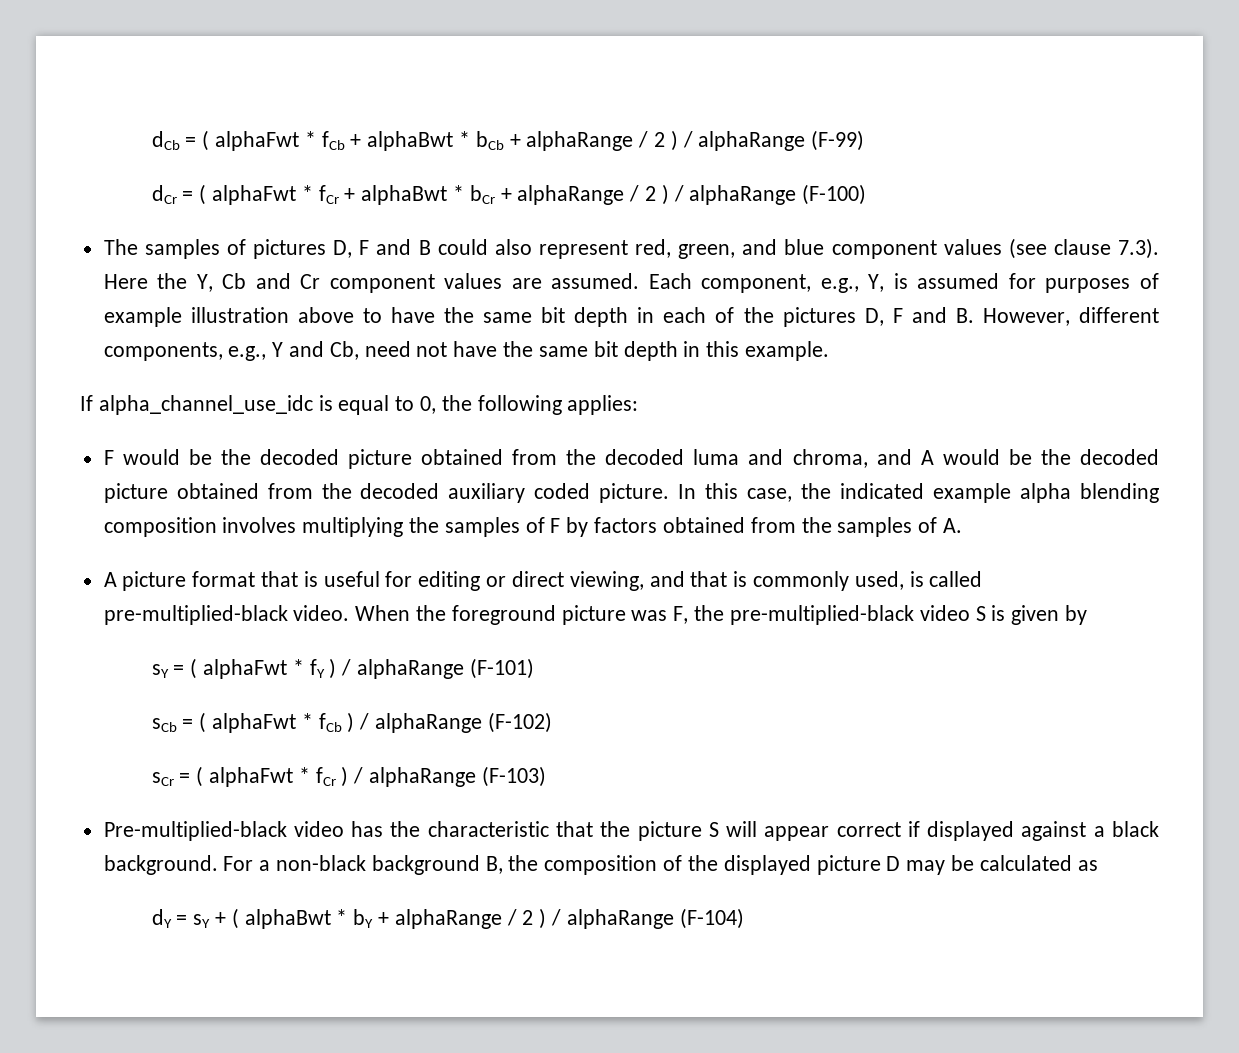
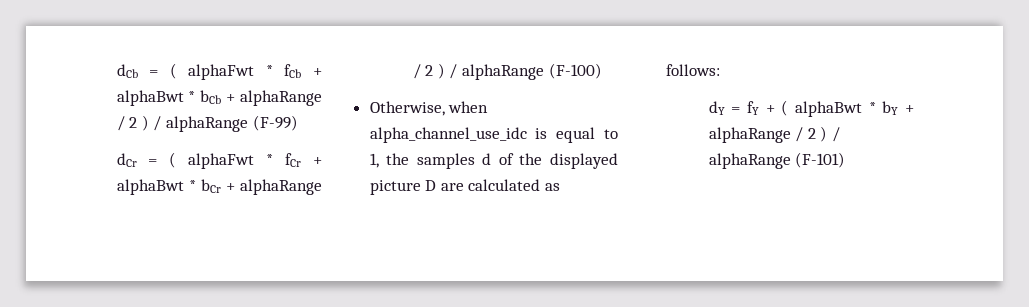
- The samples of pictures D, F and B could also represent red, green, and blue component values (see clause 7.3). Here the Y, Cb and Cr component values are assumed. Each component, e.g., Y, is assumed for purposes of example illustration above to have the same bit depth in each of the pictures D, F and B. However, different components, e.g., Y and Cb, need not have the same bit depth in this example.
- If alpha_channel_use_idc is equal to 0, the following applies:
- F would be the decoded picture obtained from the decoded luma and chroma, and A would be the decoded picture obtained from the decoded auxiliary coded picture. In this case, the indicated example alpha blending composition involves multiplying the samples of F by factors obtained from the samples of A.
- A picture format that is useful for editing or direct viewing, and that is commonly used, is called pre-multiplied-black video. When the foreground picture was F, the pre-multiplied-black video S is given by
- sY = ( alphaFwt * fY ) / alphaRange (F-101)
- sCb = ( alphaFwt * fCb ) / alphaRange (F-102)
- sCr = ( alphaFwt * fCr ) / alphaRange (F-103)
- Pre-multiplied-black video has the characteristic that the picture S will appear correct if displayed against a black background. For a non-black background B, the composition of the displayed picture D may be calculated as
+ Otherwise, when alpha_channel_use_idc is equal to 1, the samples d of the displayed picture D are calculated as follows:
- dY = sY + ( alphaBwt * bY + alphaRange / 2 ) / alphaRange (F-104)
+ dY = fY + ( alphaBwt * bY + alphaRange / 2 ) / alphaRange (F-101)

